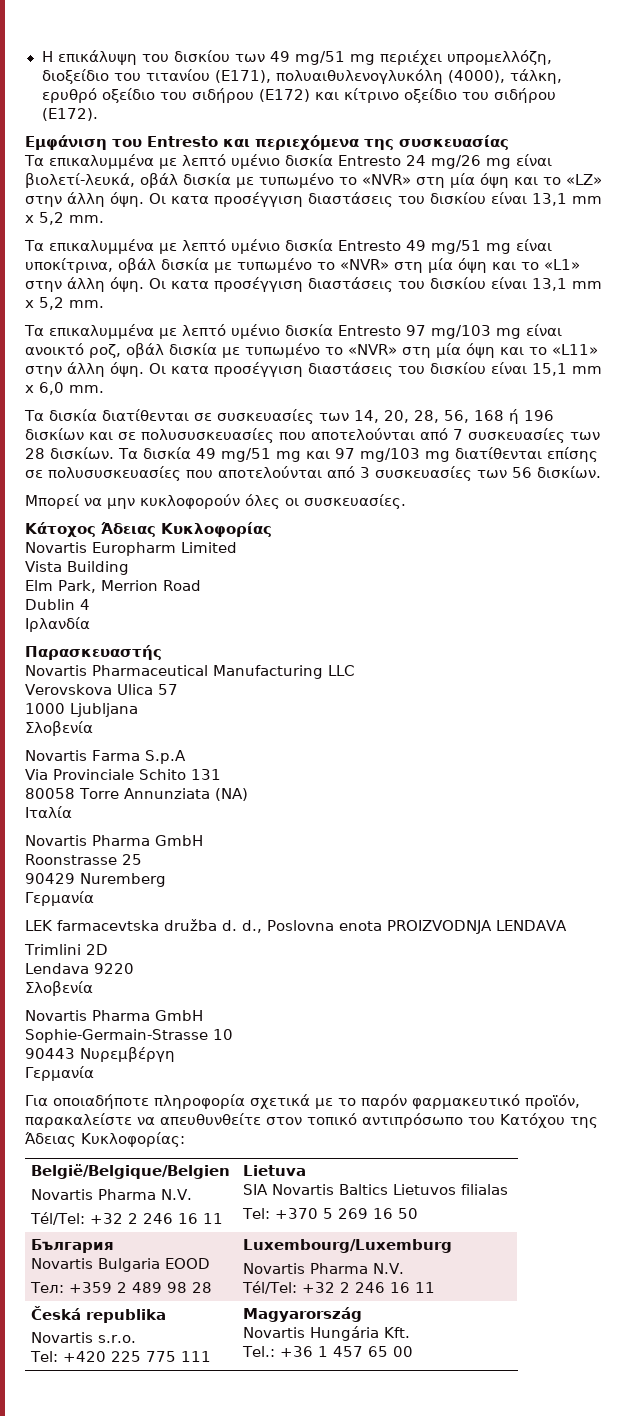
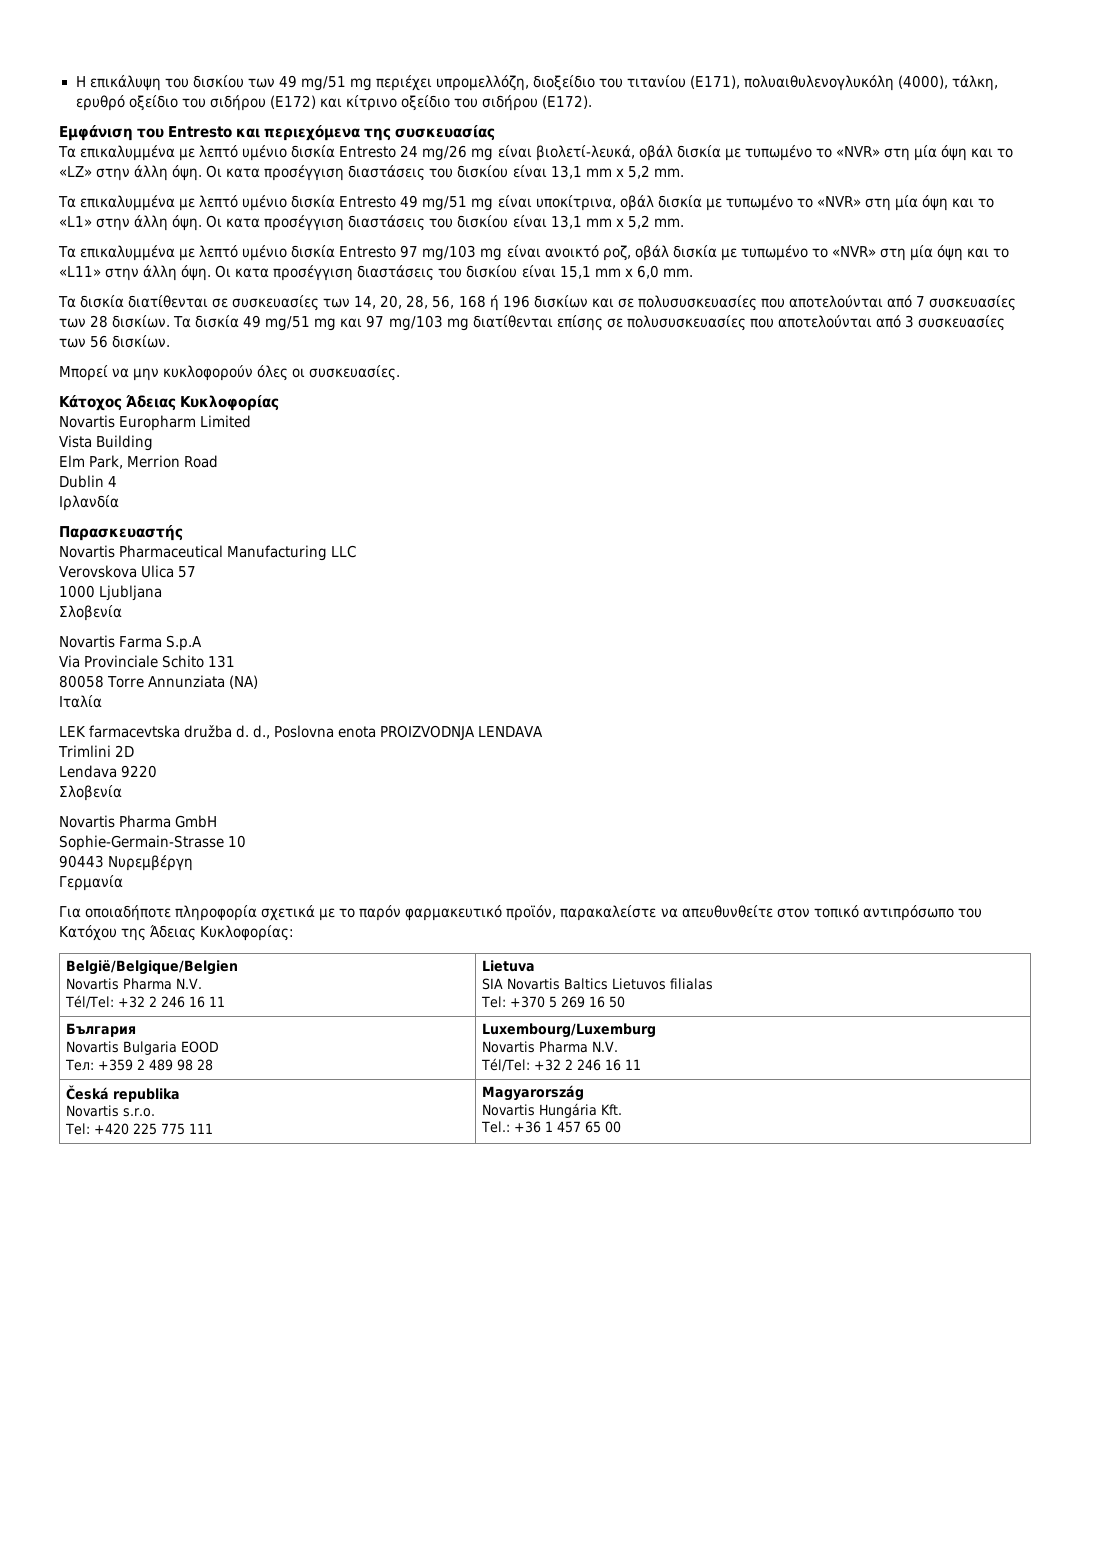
  Ιταλία
- Novartis Pharma GmbH
- Roonstrasse 25
- 90429 Nuremberg
- Γερμανία

